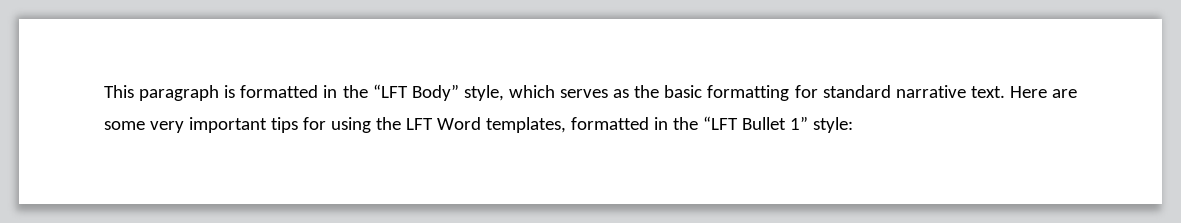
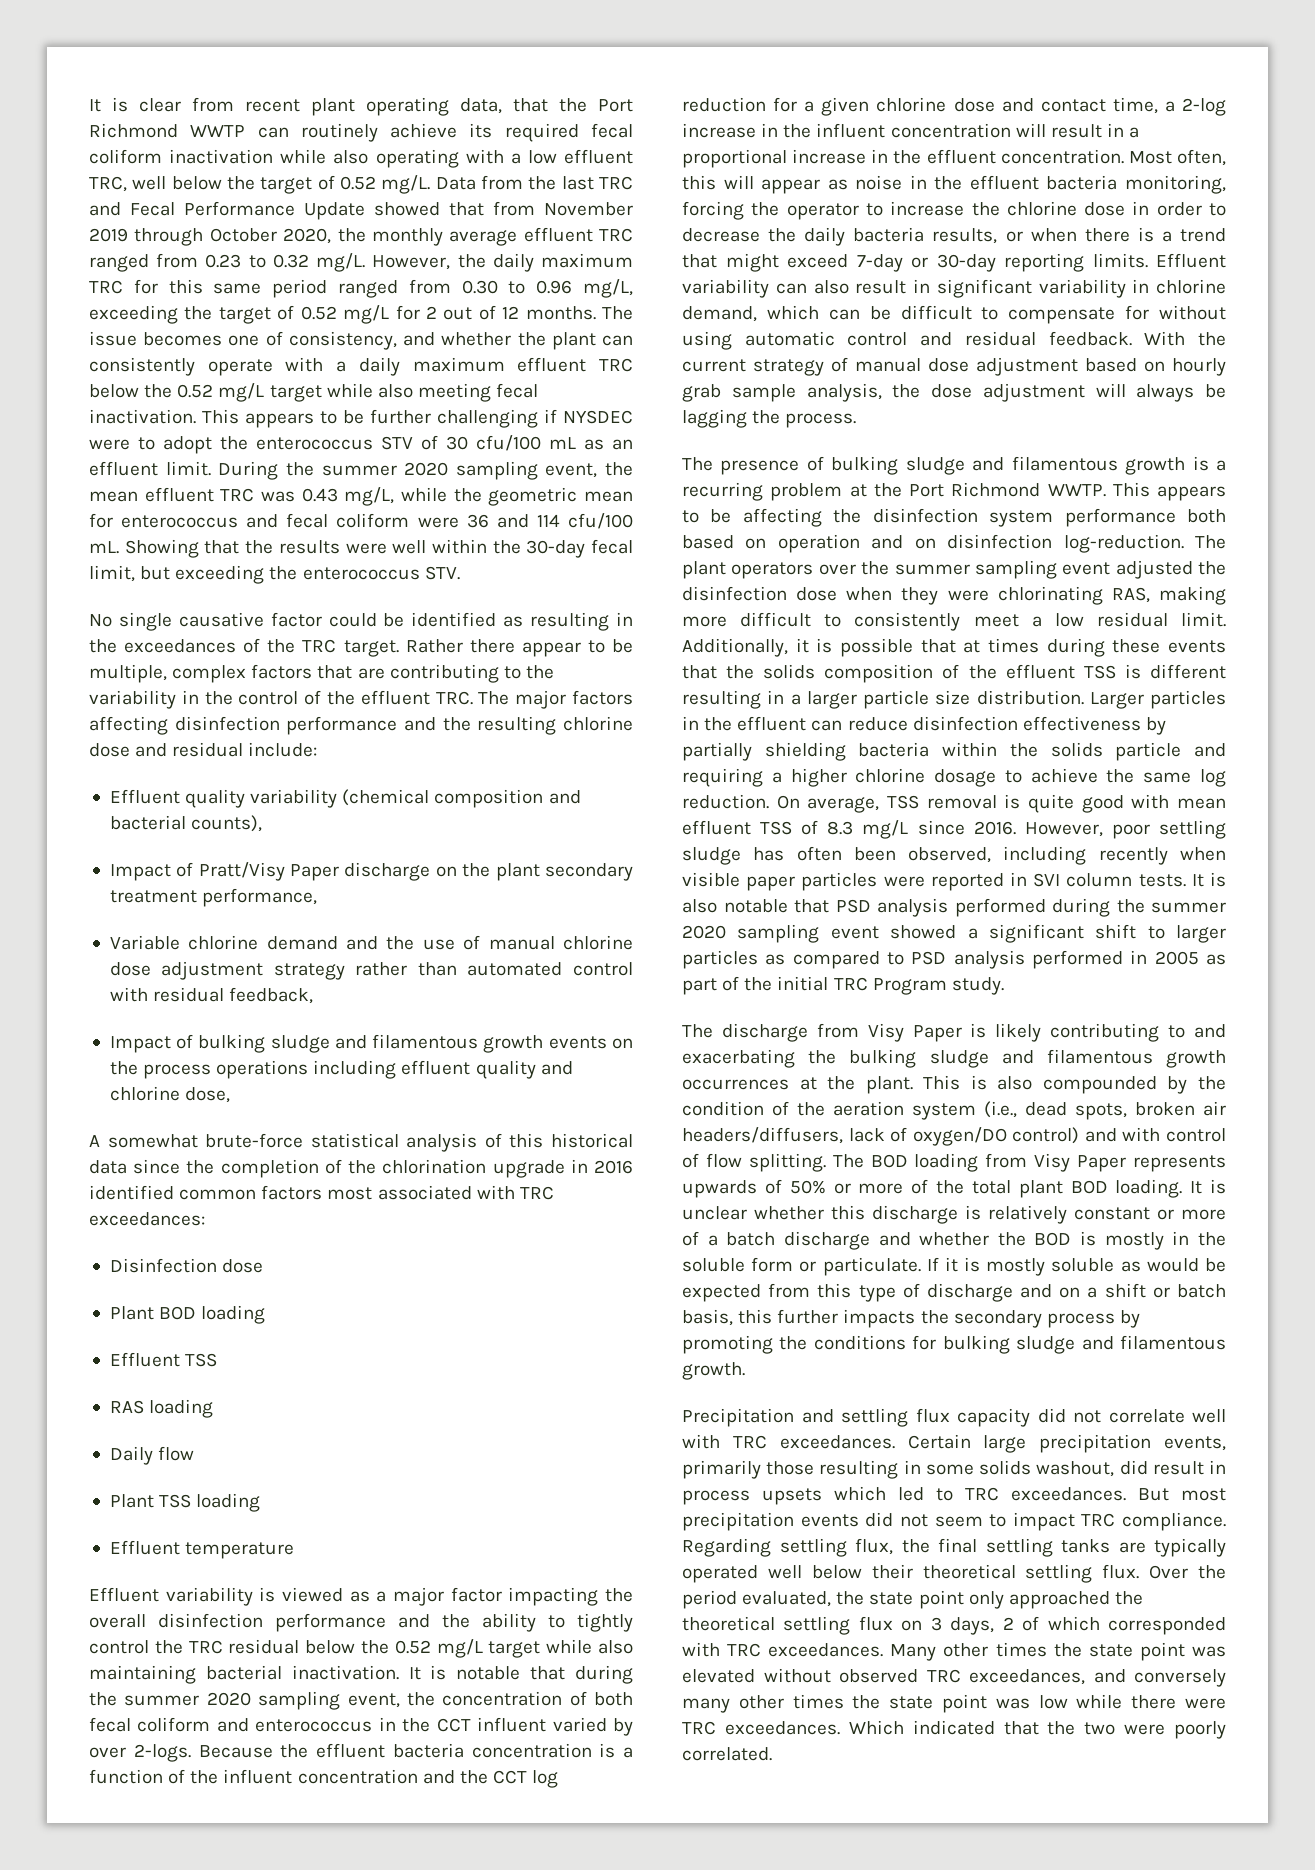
- This paragraph is formatted in the “LFT Body” style, which serves as the basic formatting for standard narrative text. Here are some very important tips for using the LFT Word templates, formatted in the “LFT Bullet 1” style:
+ It is clear from recent plant operating data, that the Port Richmond WWTP can routinely achieve its required fecal coliform inactivation while also operating with a low effluent TRC, well below the target of 0.52 mg/L. Data from the last TRC and Fecal Performance Update showed that from November 2019 through October 2020, the monthly average effluent TRC ranged from 0.23 to 0.32 mg/L. However, the daily maximum TRC for this same period ranged from 0.30 to 0.96 mg/L, exceeding the target of 0.52 mg/L for 2 out of 12 months. The issue becomes one of consistency, and whether the plant can consistently operate with a daily maximum effluent TRC below the 0.52 mg/L target while also meeting fecal inactivation. This appears to be further challenging if NYSDEC were to adopt the enterococcus STV of 30 cfu/100 mL as an effluent limit. During the summer 2020 sampling event, the mean effluent TRC was 0.43 mg/L, while the geometric mean for enterococcus and fecal coliform were 36 and 114 cfu/100 mL. Showing that the results were well within the 30-day fecal limit, but exceeding the enterococcus STV.
+ No single causative factor could be identified as resulting in the exceedances of the TRC target. Rather there appear to be multiple, complex factors that are contributing to the variability in the control of the effluent TRC. The major factors affecting disinfection performance and the resulting chlorine dose and residual include:
+ Effluent quality variability (chemical composition and bacterial counts),
+ Impact of Pratt/Visy Paper discharge on the plant secondary treatment performance,
+ Variable chlorine demand and the use of manual chlorine dose adjustment strategy rather than automated control with residual feedback,
+ Impact of bulking sludge and filamentous growth events on the process operations including effluent quality and chlorine dose,
+ A somewhat brute-force statistical analysis of this historical data since the completion of the chlorination upgrade in 2016 identified common factors most associated with TRC exceedances:
+ Disinfection dose
+ Plant BOD loading
+ Effluent TSS
+ RAS loading
+ Daily flow
+ Plant TSS loading
+ Effluent temperature
+ Effluent variability is viewed as a major factor impacting the overall disinfection performance and the ability to tightly control the TRC residual below the 0.52 mg/L target while also maintaining bacterial inactivation. It is notable that during the summer 2020 sampling event, the concentration of both fecal coliform and enterococcus in the CCT influent varied by over 2-logs. Because the effluent bacteria concentration is a function of the influent concentration and the CCT log reduction for a given chlorine dose and contact time, a 2-log increase in the influent concentration will result in a proportional increase in the effluent concentration. Most often, this will appear as noise in the effluent bacteria monitoring, forcing the operator to increase the chlorine dose in order to decrease the daily bacteria results, or when there is a trend that might exceed 7-day or 30-day reporting limits. Effluent variability can also result in significant variability in chlorine demand, which can be difficult to compensate for without using automatic control and residual feedback. With the current strategy of manual dose adjustment based on hourly grab sample analysis, the dose adjustment will always be lagging the process.
+ The presence of bulking sludge and filamentous growth is a recurring problem at the Port Richmond WWTP. This appears to be affecting the disinfection system performance both based on operation and on disinfection log-reduction. The plant operators over the summer sampling event adjusted the disinfection dose when they were chlorinating RAS, making more difficult to consistently meet a low residual limit. Additionally, it is possible that at times during these events that the solids composition of the effluent TSS is different resulting in a larger particle size distribution. Larger particles in the effluent can reduce disinfection effectiveness by partially shielding bacteria within the solids particle and requiring a higher chlorine dosage to achieve the same log reduction. On average, TSS removal is quite good with mean effluent TSS of 8.3 mg/L since 2016. However, poor settling sludge has often been observed, including recently when visible paper particles were reported in SVI column tests. It is also notable that PSD analysis performed during the summer 2020 sampling event showed a significant shift to larger particles as compared to PSD analysis performed in 2005 as part of the initial TRC Program study.
+ The discharge from Visy Paper is likely contributing to and exacerbating the bulking sludge and filamentous growth occurrences at the plant. This is also compounded by the condition of the aeration system (i.e., dead spots, broken air headers/diffusers, lack of oxygen/DO control) and with control of flow splitting. The BOD loading from Visy Paper represents upwards of 50% or more of the total plant BOD loading. It is unclear whether this discharge is relatively constant or more of a batch discharge and whether the BOD is mostly in the soluble form or particulate. If it is mostly soluble as would be expected from this type of discharge and on a shift or batch basis, this further impacts the secondary process by promoting the conditions for bulking sludge and filamentous growth.
+ Precipitation and settling flux capacity did not correlate well with TRC exceedances. Certain large precipitation events, primarily those resulting in some solids washout, did result in process upsets which led to TRC exceedances. But most precipitation events did not seem to impact TRC compliance. Regarding settling flux, the final settling tanks are typically operated well below their theoretical settling flux. Over the period evaluated, the state point only approached the theoretical settling flux on 3 days, 2 of which corresponded with TRC exceedances. Many other times the state point was elevated without observed TRC exceedances, and conversely many other times the state point was low while there were TRC exceedances. Which indicated that the two were poorly correlated.

